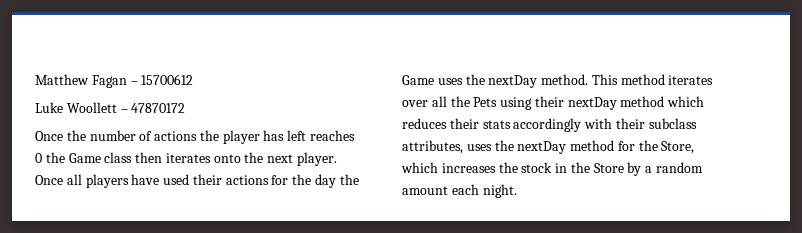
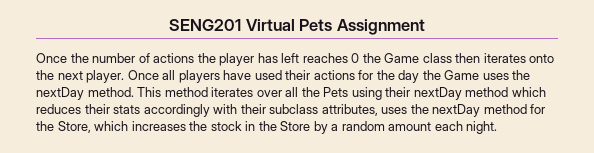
- Matthew Fagan – 15700612
- Luke Woollett – 47870172
+ SENG201 Virtual Pets Assignment

